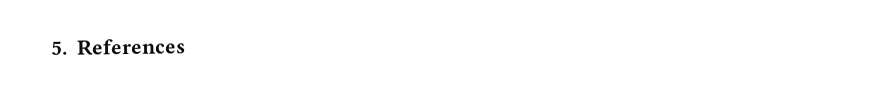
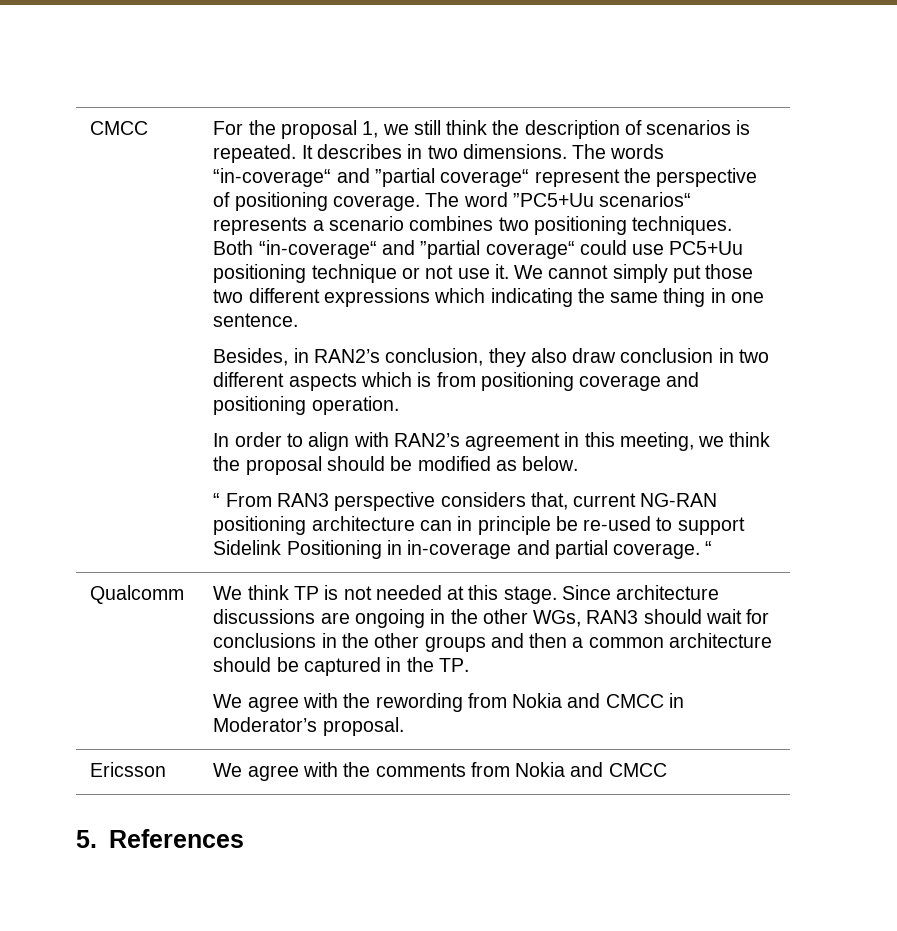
+ CMCC | For the proposal 1, we still think the description of scenarios is repeated. It describes in two dimensions. The words “in-coverage“ and ”partial coverage“ represent the perspective of positioning coverage. The word ”PC5+Uu scenarios“ represents a scenario combines two positioning techniques. Both “in-coverage“ and ”partial coverage“ could use PC5+Uu positioning technique or not use it. We cannot simply put those two different expressions which indicating the same thing in one sentence.
+ Besides, in RAN2’s conclusion, they also draw conclusion in two different aspects which is from positioning coverage and positioning operation.
+ In order to align with RAN2’s agreement in this meeting, we think the proposal should be modified as below.
+ “ From RAN3 perspective considers that, current NG-RAN positioning architecture can in principle be re-used to support Sidelink Positioning in in-coverage and partial coverage. “
+ Qualcomm | We think TP is not needed at this stage. Since architecture discussions are ongoing in the other WGs, RAN3 should wait for conclusions in the other groups and then a common architecture should be captured in the TP.
+ We agree with the rewording from Nokia and CMCC in Moderator’s proposal.
+ Ericsson | We agree with the comments from Nokia and CMCC

